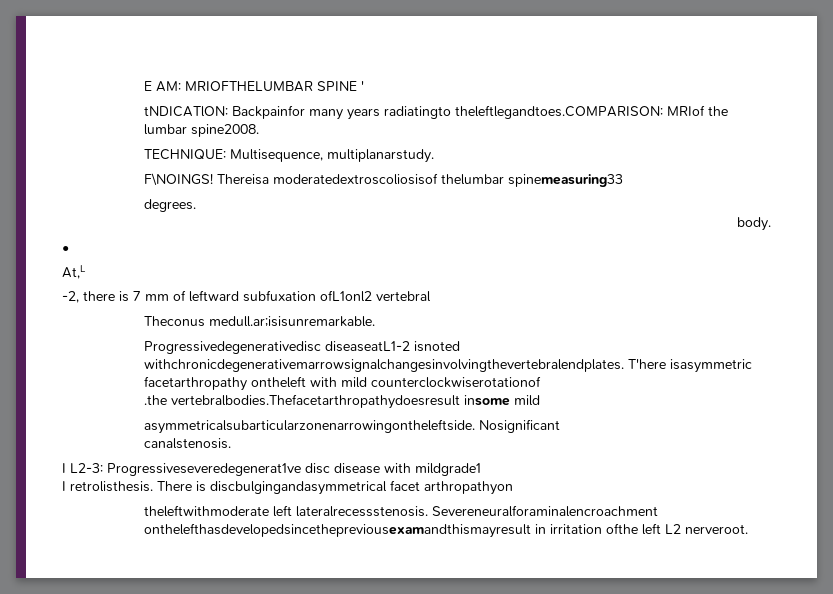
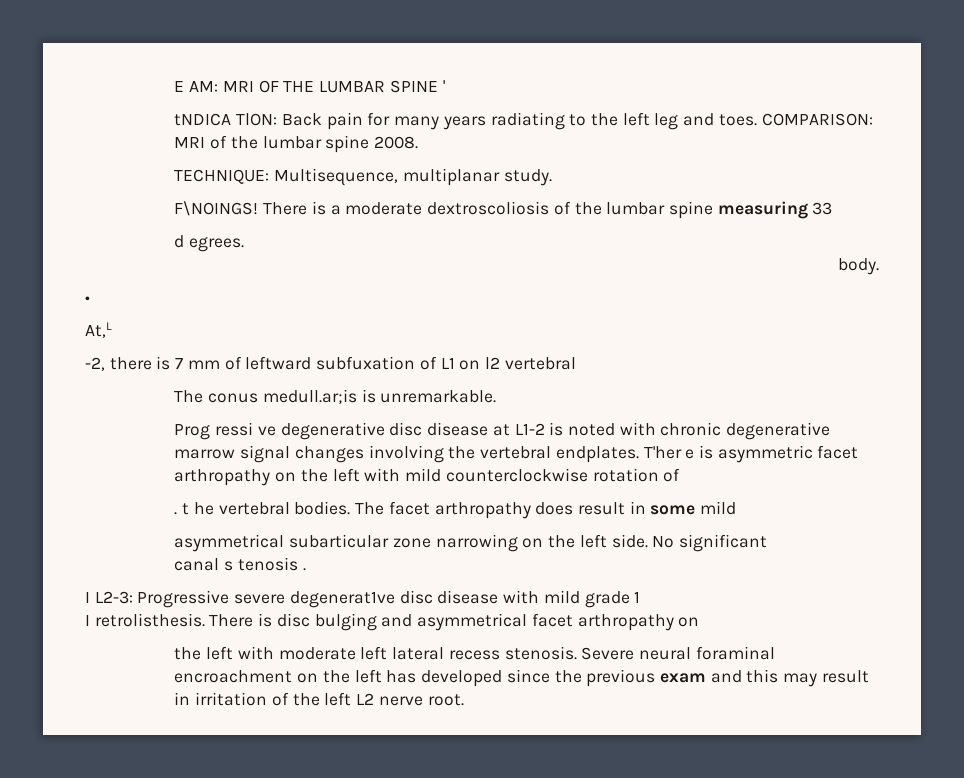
- E AM: MRIOFTHELUMBAR SPINE '
- tNDICATlON: Backpainfor many years radiatingto theleftlegandtoes.COMPARISON: MRIof the lumbar spine2008.
+ E AM: MRI OF THE LUMBAR SPINE '
+ tNDICA TlON: Back pain for many years radiating to the left leg and toes. COMPARISON: MRI of the lumbar spine 2008.
- TECHNIQUE: Multisequence, multiplanarstudy.
+ TECHNIQUE: Multisequence, multiplanar study.
- Thereisa moderatedextroscoliosisof thelumbar spinemeasuring33
- degrees.
+ There is a moderate dextroscoliosis of the lumbar spine measuring 33
+ d egrees.
- -2, there is 7 mm of leftward subfuxation ofL1onl2 vertebral
- Theconus medull.ar;isisunremarkable.
- Progressivedegenerativedisc diseaseatL1-2 isnoted withchronicdegenerativemarrowsignalchangesinvolvingthevertebralendplates. T'here isasymmetric facetarthropathy ontheleft with mild counterclockwiserotationof
- .the vertebralbodies.Thefacetarthropathydoesresult insome mild
- asymmetricalsubarticularzonenarrowingontheleftside. Nosignificant
- canalstenosis.
- I L2-3: Progressiveseveredegenerat1ve disc disease with mildgrade1
- I retrolisthesis. There is discbulgingandasymmetrical facet arthropathyon
- theleftwithmoderate left lateralrecessstenosis. Severeneuralforaminalencroachment onthelefthasdevelopedsincethepreviousexamandthismayresult in irritation ofthe left L2 nerveroot.
+ -2, there is 7 mm of leftward subfuxation of L1 on l2 vertebral
+ The conus medull.ar;is is unremarkable.
+ Prog ressi ve degenerative disc disease at L1-2 is noted with chronic degenerative marrow signal changes involving the vertebral endplates. T'her e is asymmetric facet arthropathy on the left with mild counterclockwise rotation of
+ . t he vertebral bodies. The facet arthropathy does result in some mild
+ asymmetrical subarticular zone narrowing on the left side. No significant
+ canal s tenosis .
+ I L2-3: Progressive severe degenerat1ve disc disease with mild grade 1
+ I retrolisthesis. There is disc bulging and asymmetrical facet arthropathy on
+ the left with moderate left lateral recess stenosis. Severe neural foraminal encroachment on the left has developed since the previous exam and this may result in irritation of the left L2 nerve root.

